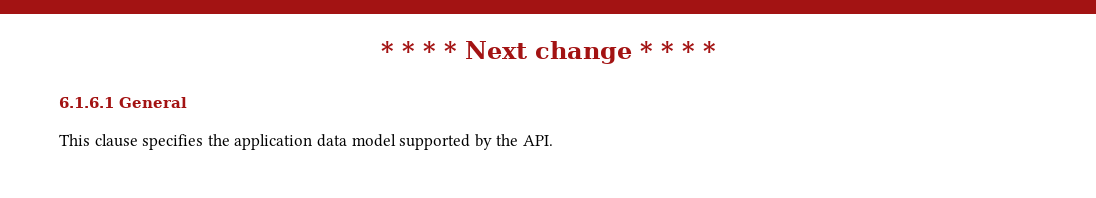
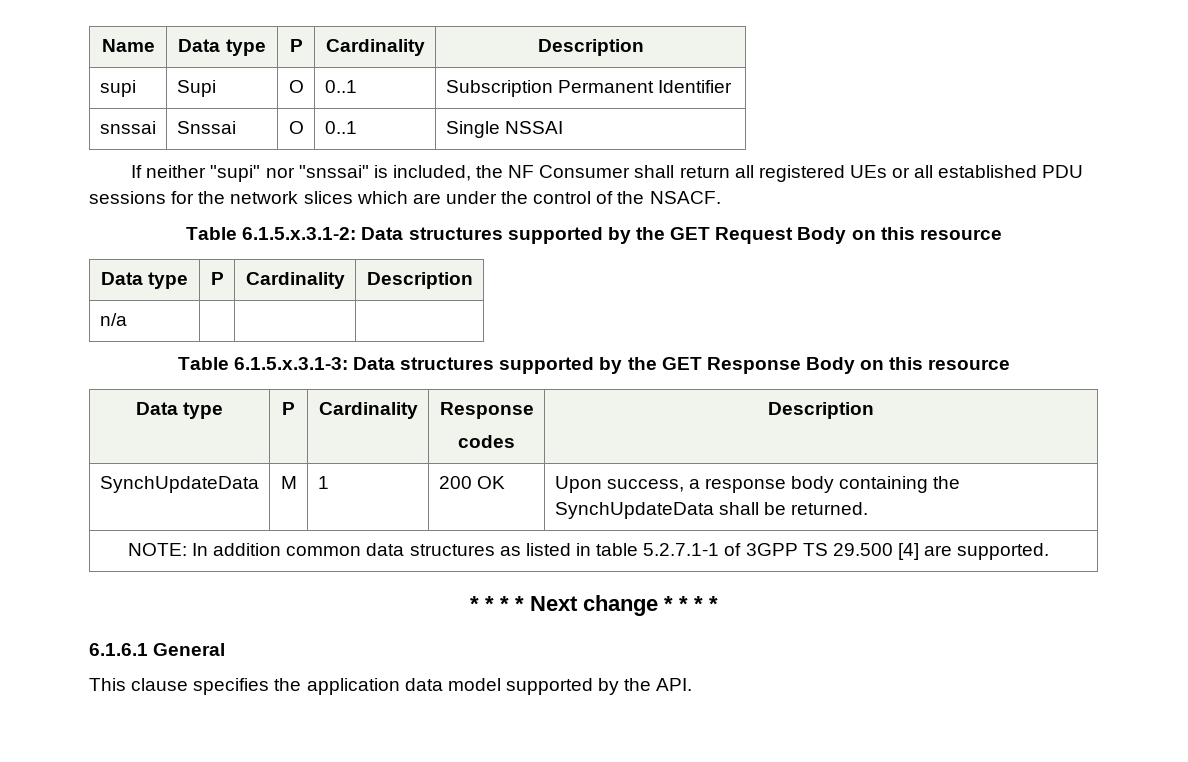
+ Name | Data type | P | Cardinality | Description
+ supi | Supi | O | 0..1 | Subscription Permanent Identifier
+ snssai | Snssai | O | 0..1 | Single NSSAI
+ If neither "supi" nor "snssai" is included, the NF Consumer shall return all registered UEs or all established PDU sessions for the network slices which are under the control of the NSACF.
+ Table 6.1.5.x.3.1-2: Data structures supported by the GET Request Body on this resource
+ Data type | P | Cardinality | Description
+ n/a | | |
+ Table 6.1.5.x.3.1-3: Data structures supported by the GET Response Body on this resource
+ Data type | P | Cardinality | Response
+ codes | Description
+ SynchUpdateData | M | 1 | 200 OK | Upon success, a response body containing the SynchUpdateData shall be returned.
+ NOTE: In addition common data structures as listed in table 5.2.7.1-1 of 3GPP TS 29.500 [4] are supported.

